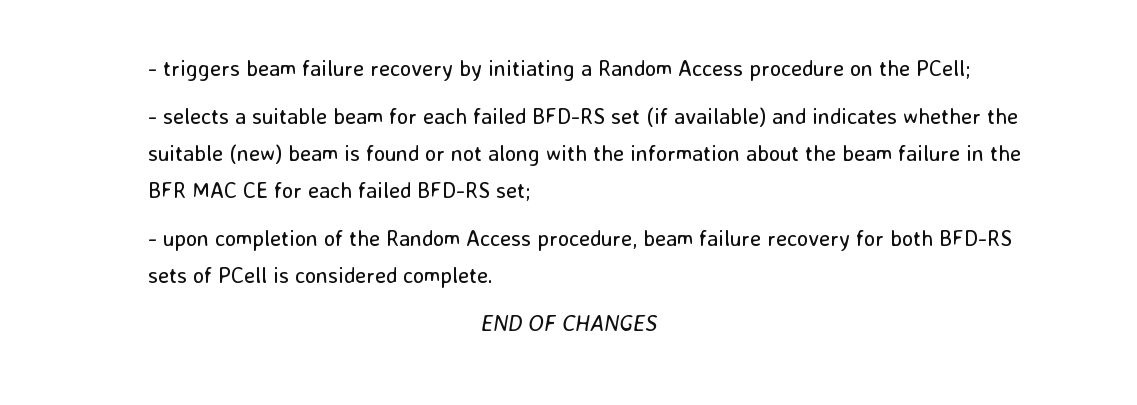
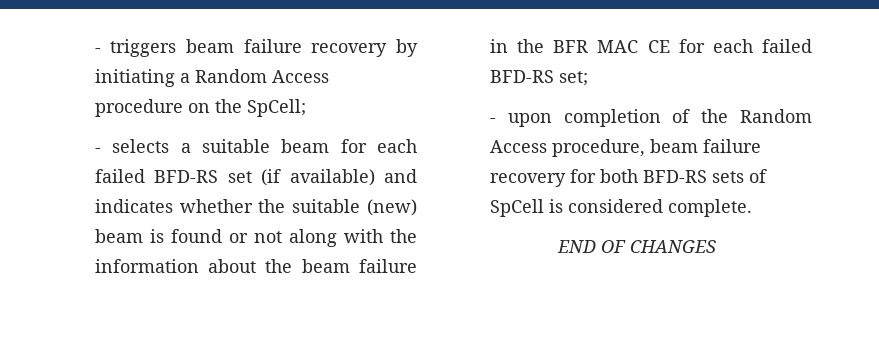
- - triggers beam failure recovery by initiating a Random Access procedure on the PCell;
+ - triggers beam failure recovery by initiating a Random Access procedure on the SpCell;
- - upon completion of the Random Access procedure, beam failure recovery for both BFD-RS sets of PCell is considered complete.
+ - upon completion of the Random Access procedure, beam failure recovery for both BFD-RS sets of SpCell is considered complete.

